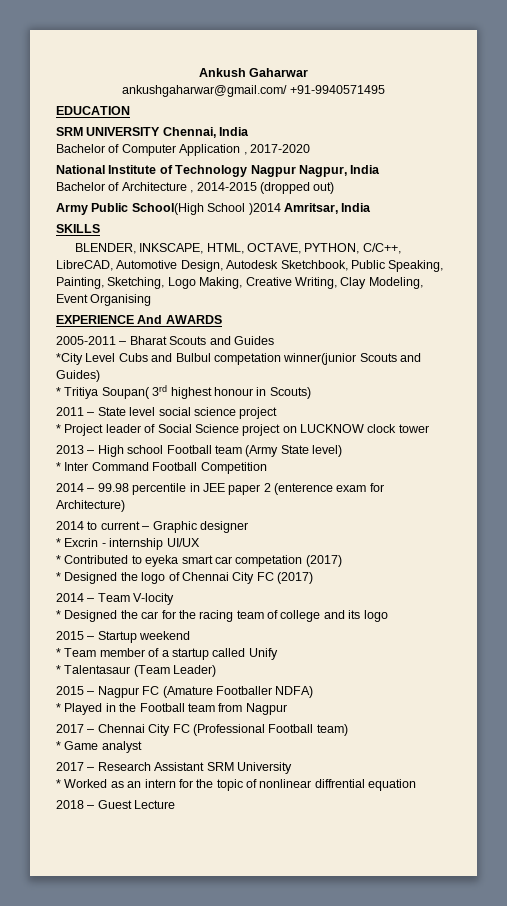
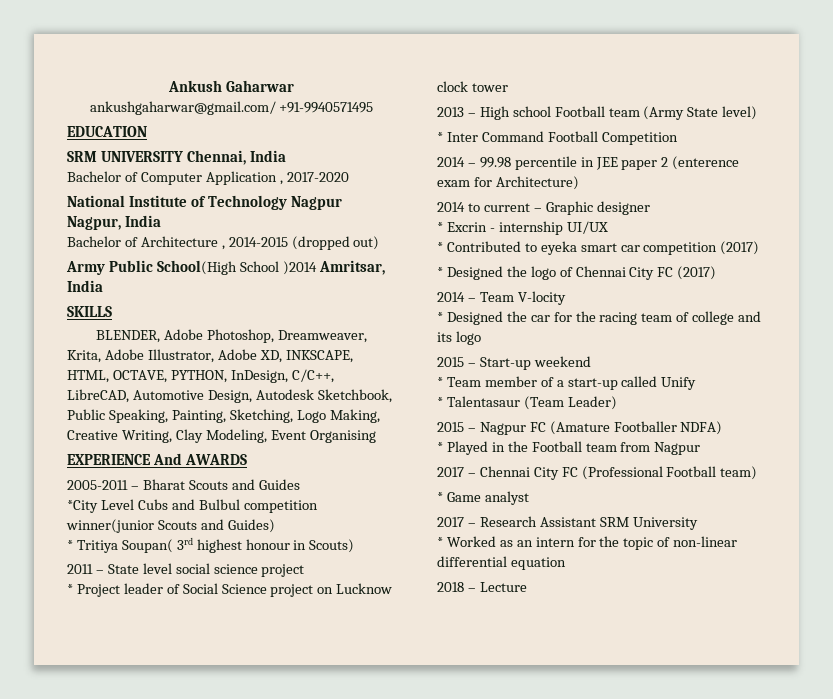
- BLENDER, INKSCAPE, HTML, OCTAVE, PYTHON, C/C++, LibreCAD, Automotive Design, Autodesk Sketchbook, Public Speaking, Painting, Sketching, Logo Making, Creative Writing, Clay Modeling, Event Organising
+ BLENDER, Adobe Photoshop, Dreamweaver, Krita, Adobe Illustrator, Adobe XD, INKSCAPE, HTML, OCTAVE, PYTHON, InDesign, C/C++, LibreCAD, Automotive Design, Autodesk Sketchbook, Public Speaking, Painting, Sketching, Logo Making, Creative Writing, Clay Modeling, Event Organising
- *City Level Cubs and Bulbul competation winner(junior Scouts and Guides)
+ *City Level Cubs and Bulbul competition winner(junior Scouts and Guides)
- * Project leader of Social Science project on LUCKNOW clock tower
+ * Project leader of Social Science project on Lucknow clock tower
- * Contributed to eyeka smart car competation (2017)
+ * Contributed to eyeka smart car competition (2017)
- 2015 – Startup weekend
+ 2015 – Start-up weekend
- * Team member of a startup called Unify
+ * Team member of a start-up called Unify
- * Worked as an intern for the topic of nonlinear diffrential equation
+ * Worked as an intern for the topic of non-linear differential equation
- 2018 – Guest Lecture
+ 2018 – Lecture

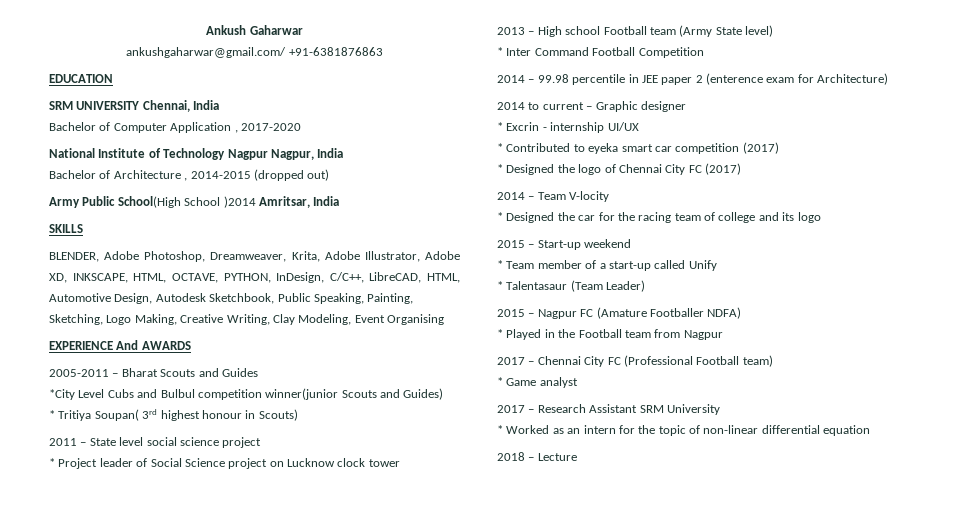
- ankushgaharwar@gmail.com/ +91-9940571495
+ ankushgaharwar@gmail.com/ +91-6381876863
- BLENDER, Adobe Photoshop, Dreamweaver, Krita, Adobe Illustrator, Adobe XD, INKSCAPE, HTML, OCTAVE, PYTHON, InDesign, C/C++, LibreCAD, Automotive Design, Autodesk Sketchbook, Public Speaking, Painting, Sketching, Logo Making, Creative Writing, Clay Modeling, Event Organising
+ BLENDER, Adobe Photoshop, Dreamweaver, Krita, Adobe Illustrator, Adobe XD, INKSCAPE, HTML, OCTAVE, PYTHON, InDesign, C/C++, LibreCAD, HTML, Automotive Design, Autodesk Sketchbook, Public Speaking, Painting, Sketching, Logo Making, Creative Writing, Clay Modeling, Event Organising

